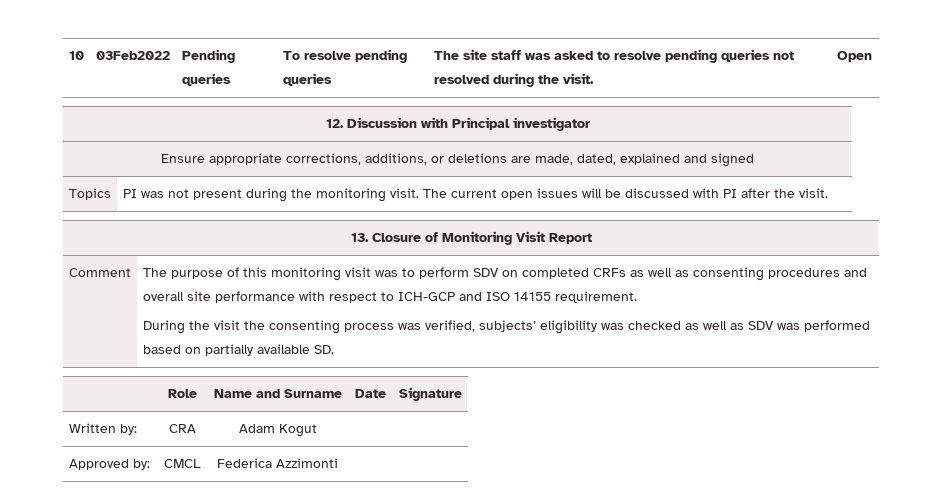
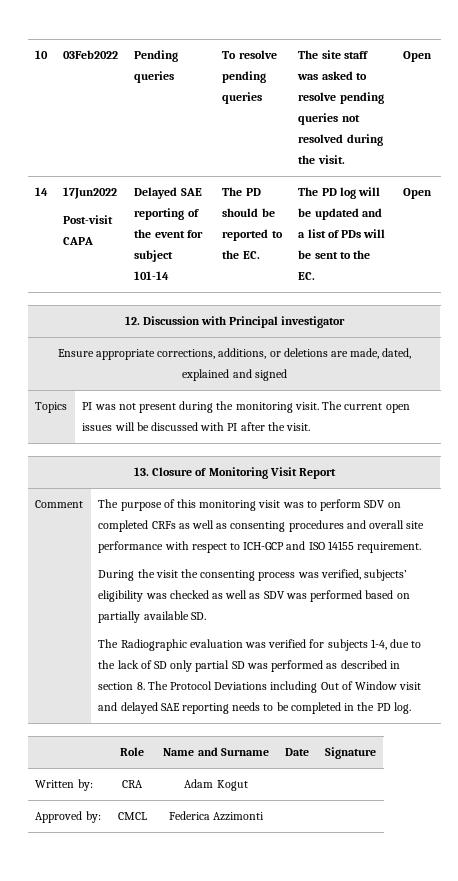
+ 14 | 17Jun2022
+ Post-visit CAPA | Delayed SAE reporting of the event for subject 101-14 | The PD should be reported to the EC. | The PD log will be updated and a list of PDs will be sent to the EC. | Open
+ The Radiographic evaluation was verified for subjects 1-4, due to the lack of SD only partial SD was performed as described in section 8. The Protocol Deviations including Out of Window visit and delayed SAE reporting needs to be completed in the PD log.

